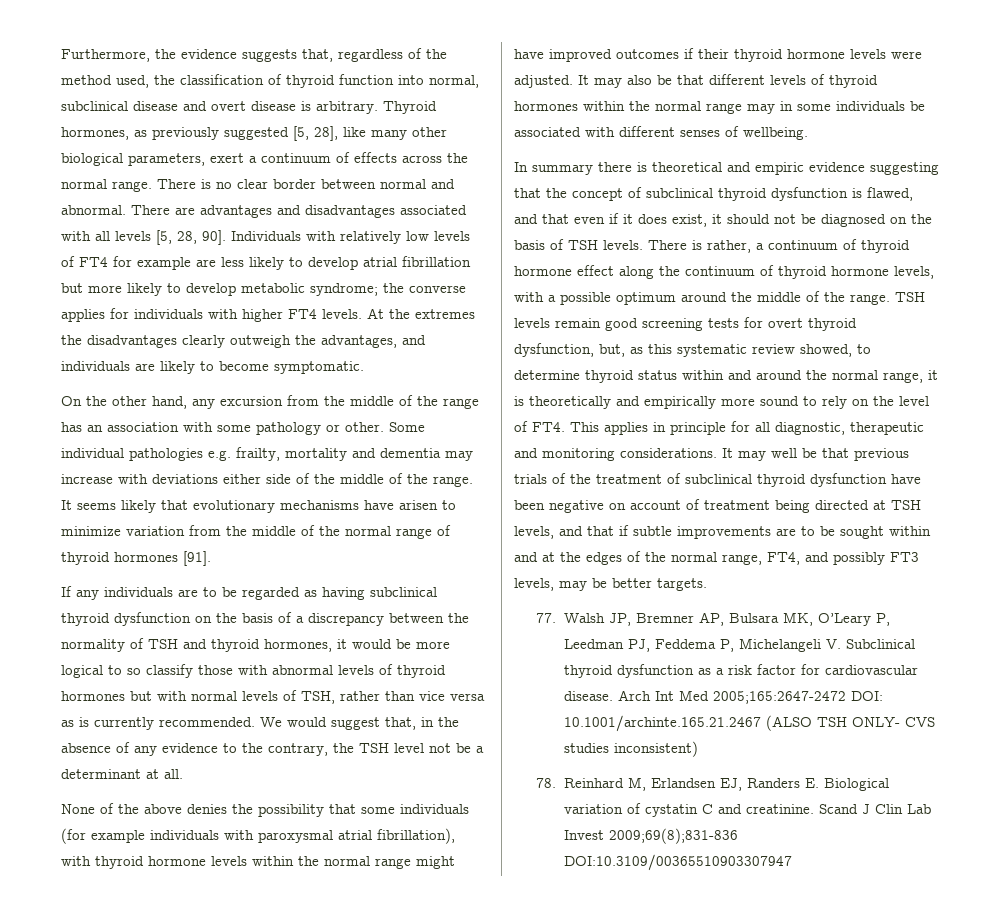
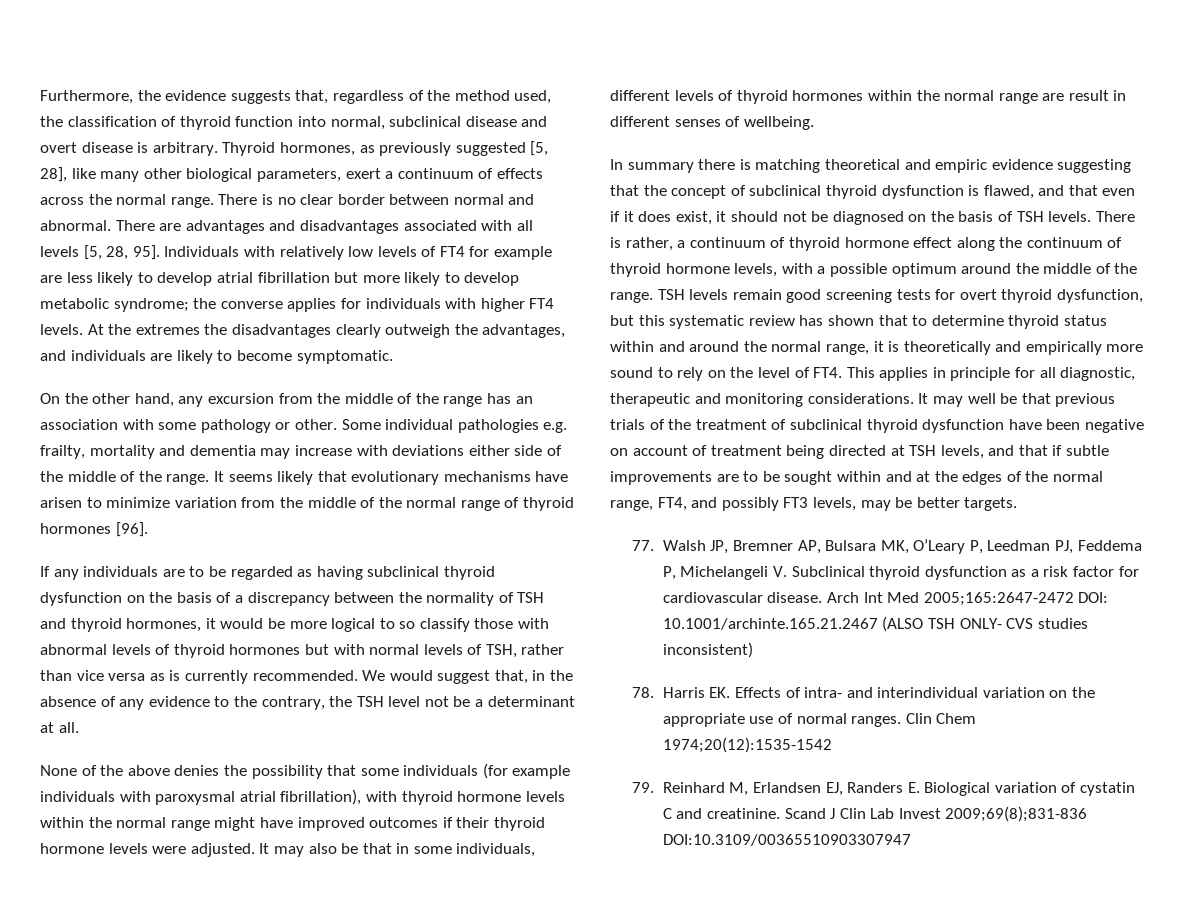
- There are advantages and disadvantages associated with all levels [5, 28, 90].
+ There are advantages and disadvantages associated with all levels [5, 28, 95].
- It seems likely that evolutionary mechanisms have arisen to minimize variation from the middle of the normal range of thyroid hormones [91].
+ It seems likely that evolutionary mechanisms have arisen to minimize variation from the middle of the normal range of thyroid hormones [96].
- It may also be that different levels of thyroid hormones within the normal range may in some individuals be associated with different senses of wellbeing.
+ It may also be that in some individuals, different levels of thyroid hormones within the normal range are result in different senses of wellbeing.
- In summary there is theoretical and empiric evidence suggesting that the concept of subclinical thyroid dysfunction is flawed, and that even if it does exist, it should not be diagnosed on the basis of TSH levels.
+ In summary there is matching theoretical and empiric evidence suggesting that the concept of subclinical thyroid dysfunction is flawed, and that even if it does exist, it should not be diagnosed on the basis of TSH levels.
- TSH levels remain good screening tests for overt thyroid dysfunction, but, as this systematic review showed, to determine thyroid status within and around the normal range, it is theoretically and empirically more sound to rely on the level of FT4. This applies in principle for all diagnostic, therapeutic and monitoring considerations.
+ TSH levels remain good screening tests for overt thyroid dysfunction, but this systematic review has shown that to determine thyroid status within and around the normal range, it is theoretically and empirically more sound to rely on the level of FT4. This applies in principle for all diagnostic, therapeutic and monitoring considerations.
- 78. Reinhard M, Erlandsen EJ, Randers E. Biological variation of cystatin C and creatinine.
+ 78. Harris EK. Effects of intra- and interindividual variation on the appropriate use of normal ranges. Clin Chem 1974;20(12):1535-1542
+ 79. Reinhard M, Erlandsen EJ, Randers E. Biological variation of cystatin C and creatinine.

